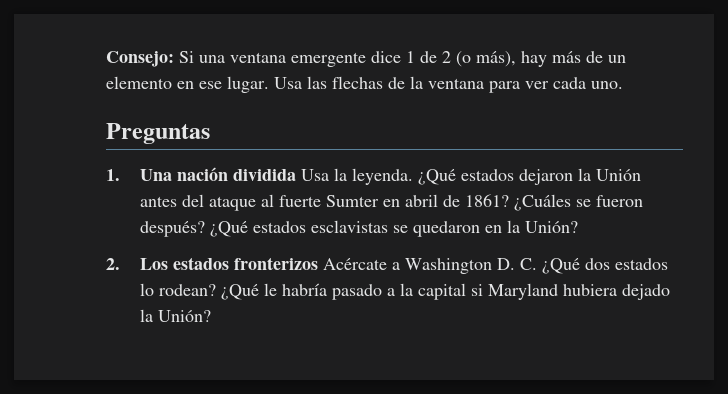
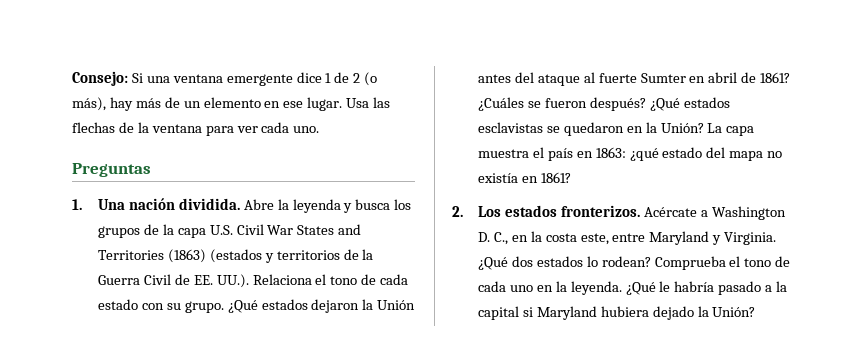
- 1. Una nación dividida Usa la leyenda.
+ 1. Una nación dividida. Abre la leyenda y busca los grupos de la capa U.S. Civil War States and Territories (1863) (estados y territorios de la Guerra Civil de EE. UU.). Relaciona el tono de cada estado con su grupo.
+ La capa muestra el país en 1863: ¿qué estado del mapa no existía en 1861?
- 2. Los estados fronterizos Acércate a Washington D. C. ¿Qué dos estados lo rodean?
+ 2. Los estados fronterizos. Acércate a Washington D. C., en la costa este, entre Maryland y Virginia. ¿Qué dos estados lo rodean?
+ Comprueba el tono de cada uno en la leyenda.

